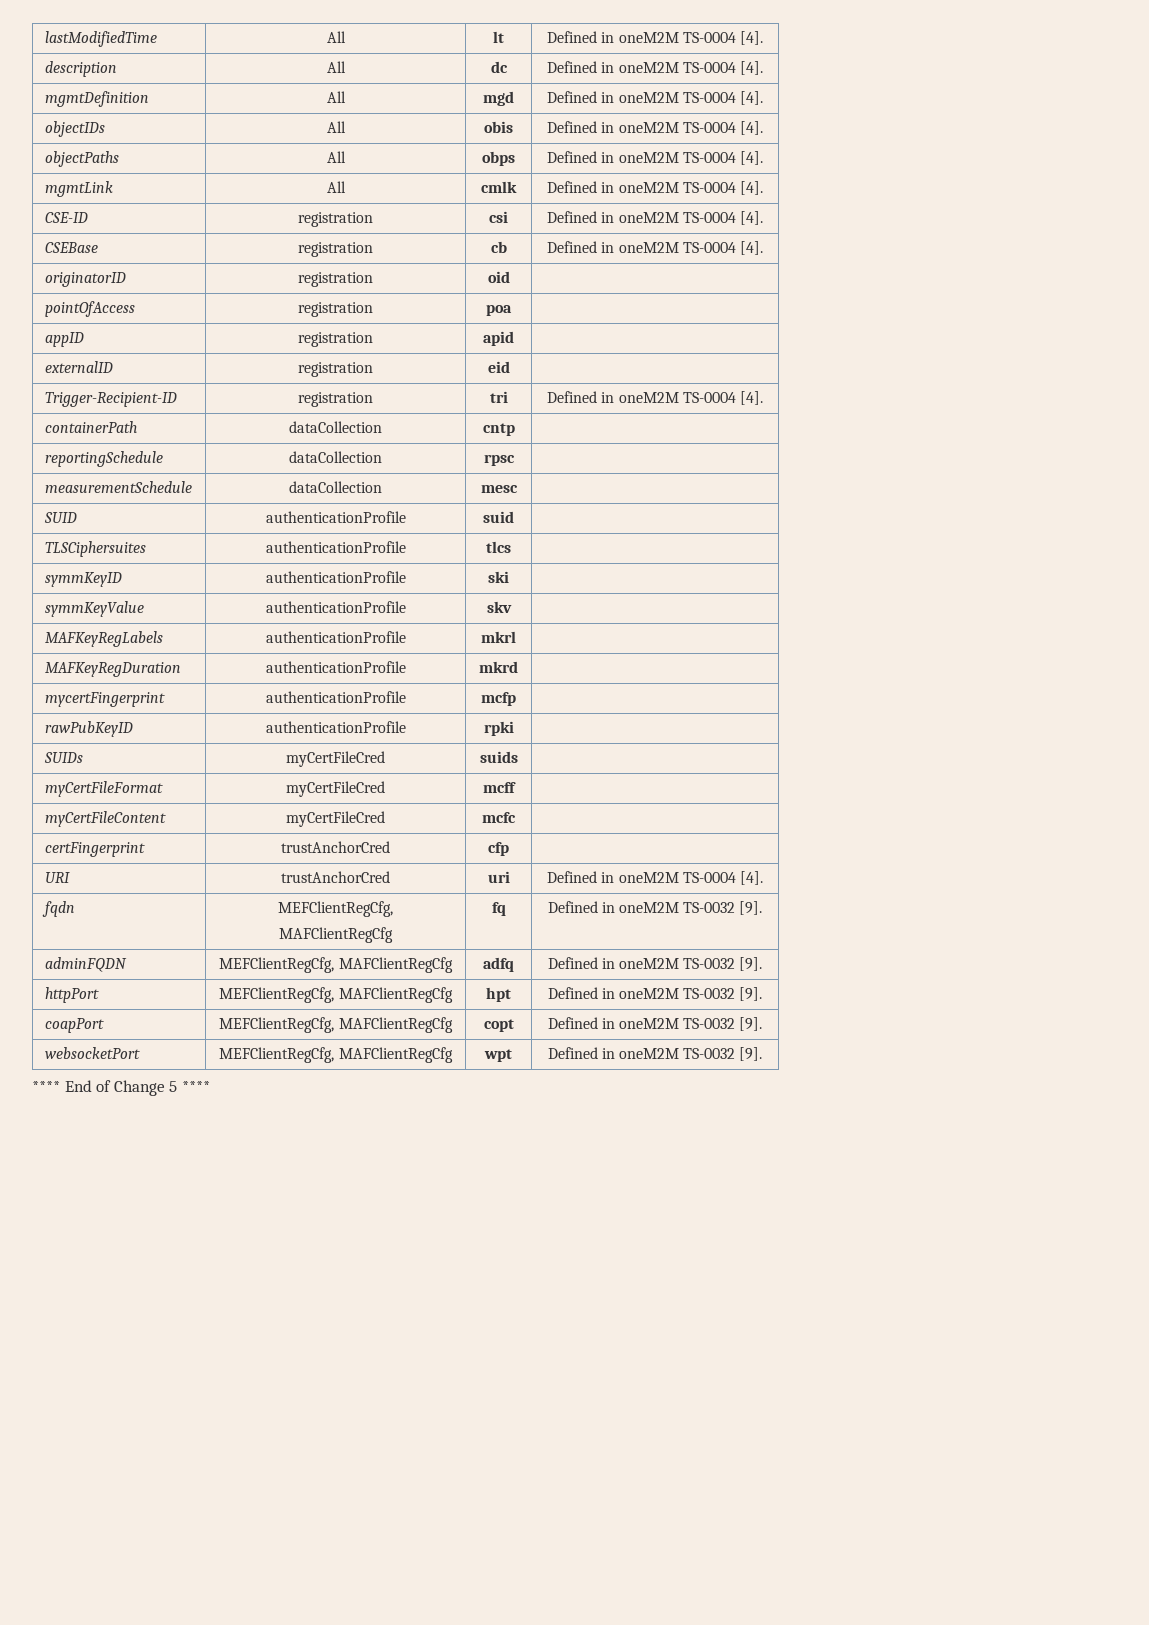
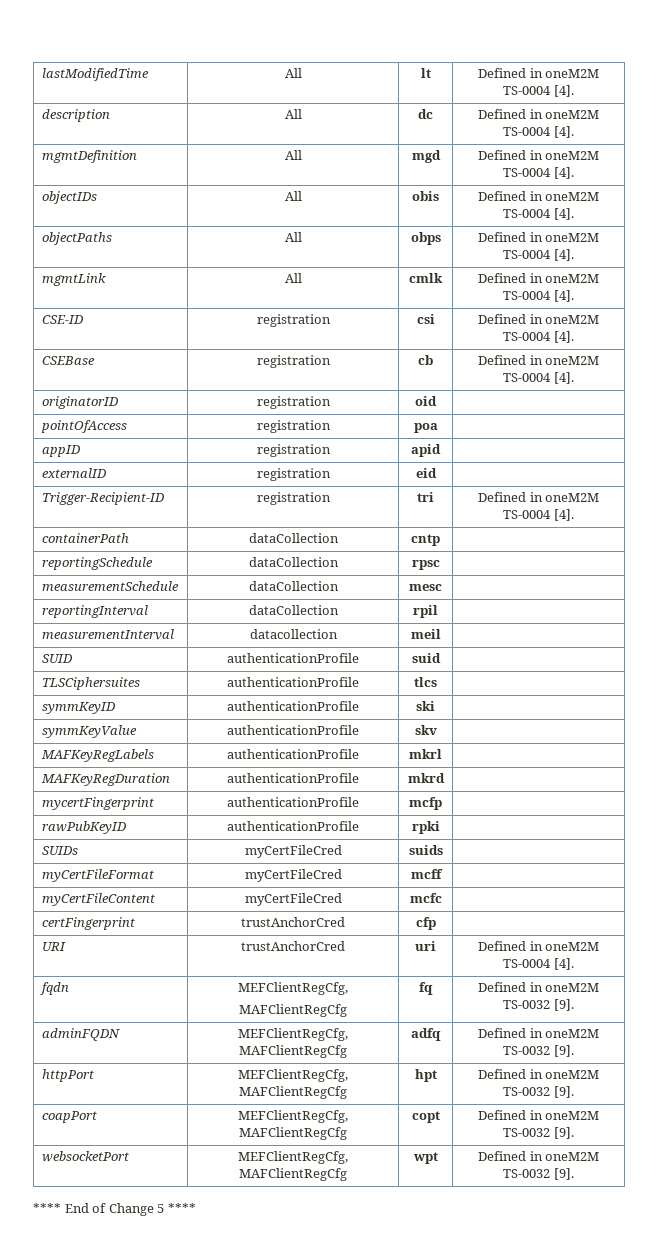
+ reportingInterval | dataCollection | rpil |
+ measurementInterval | datacollection | meil |

